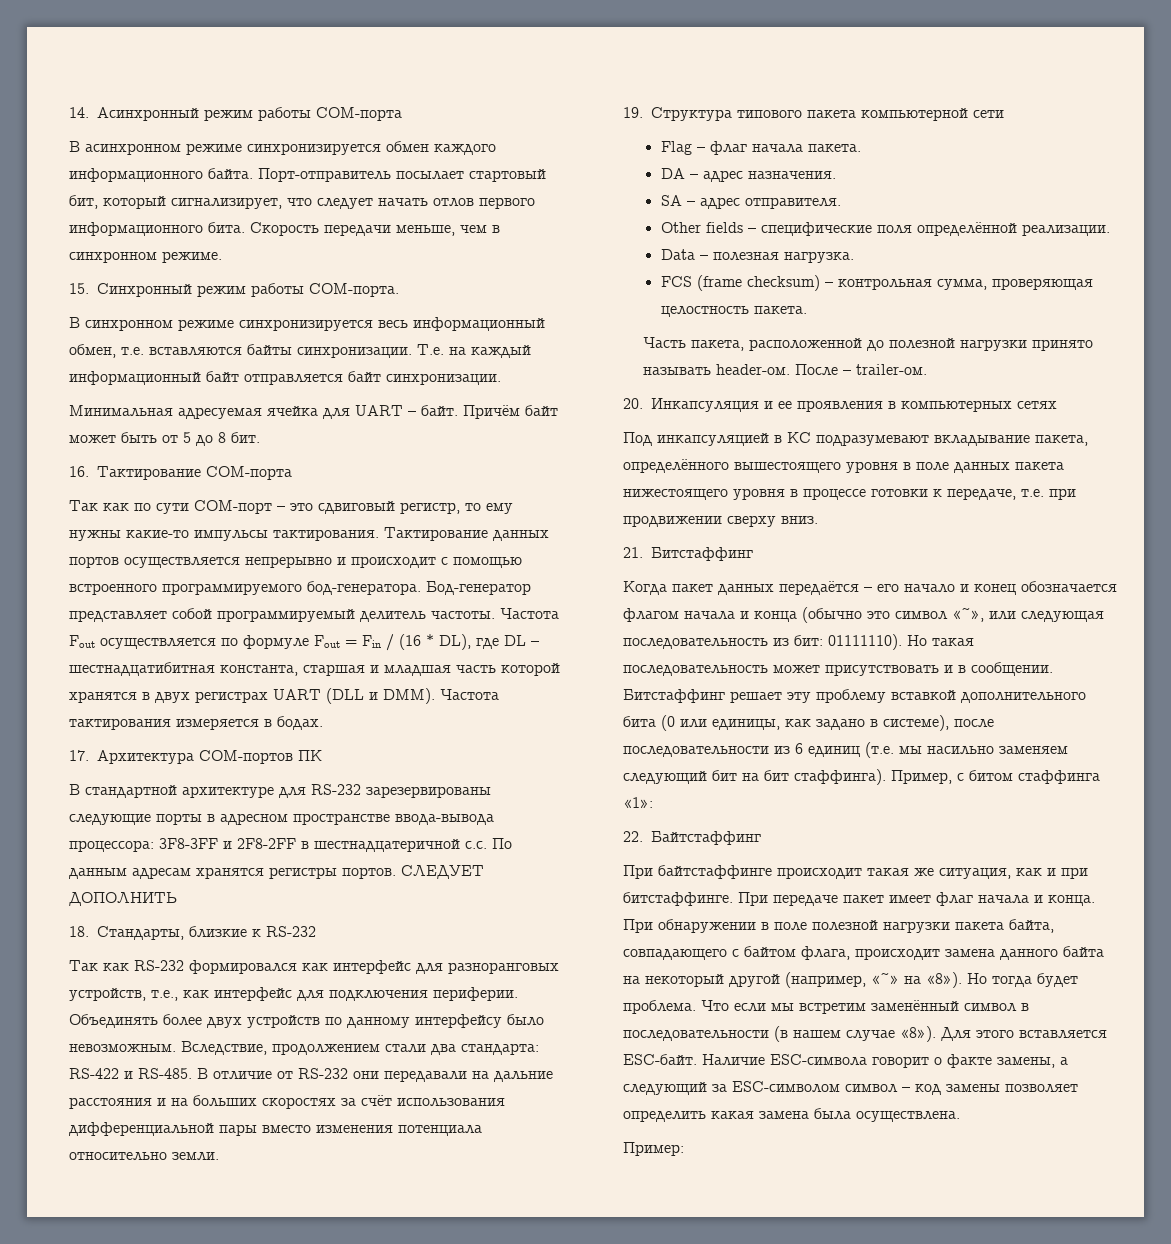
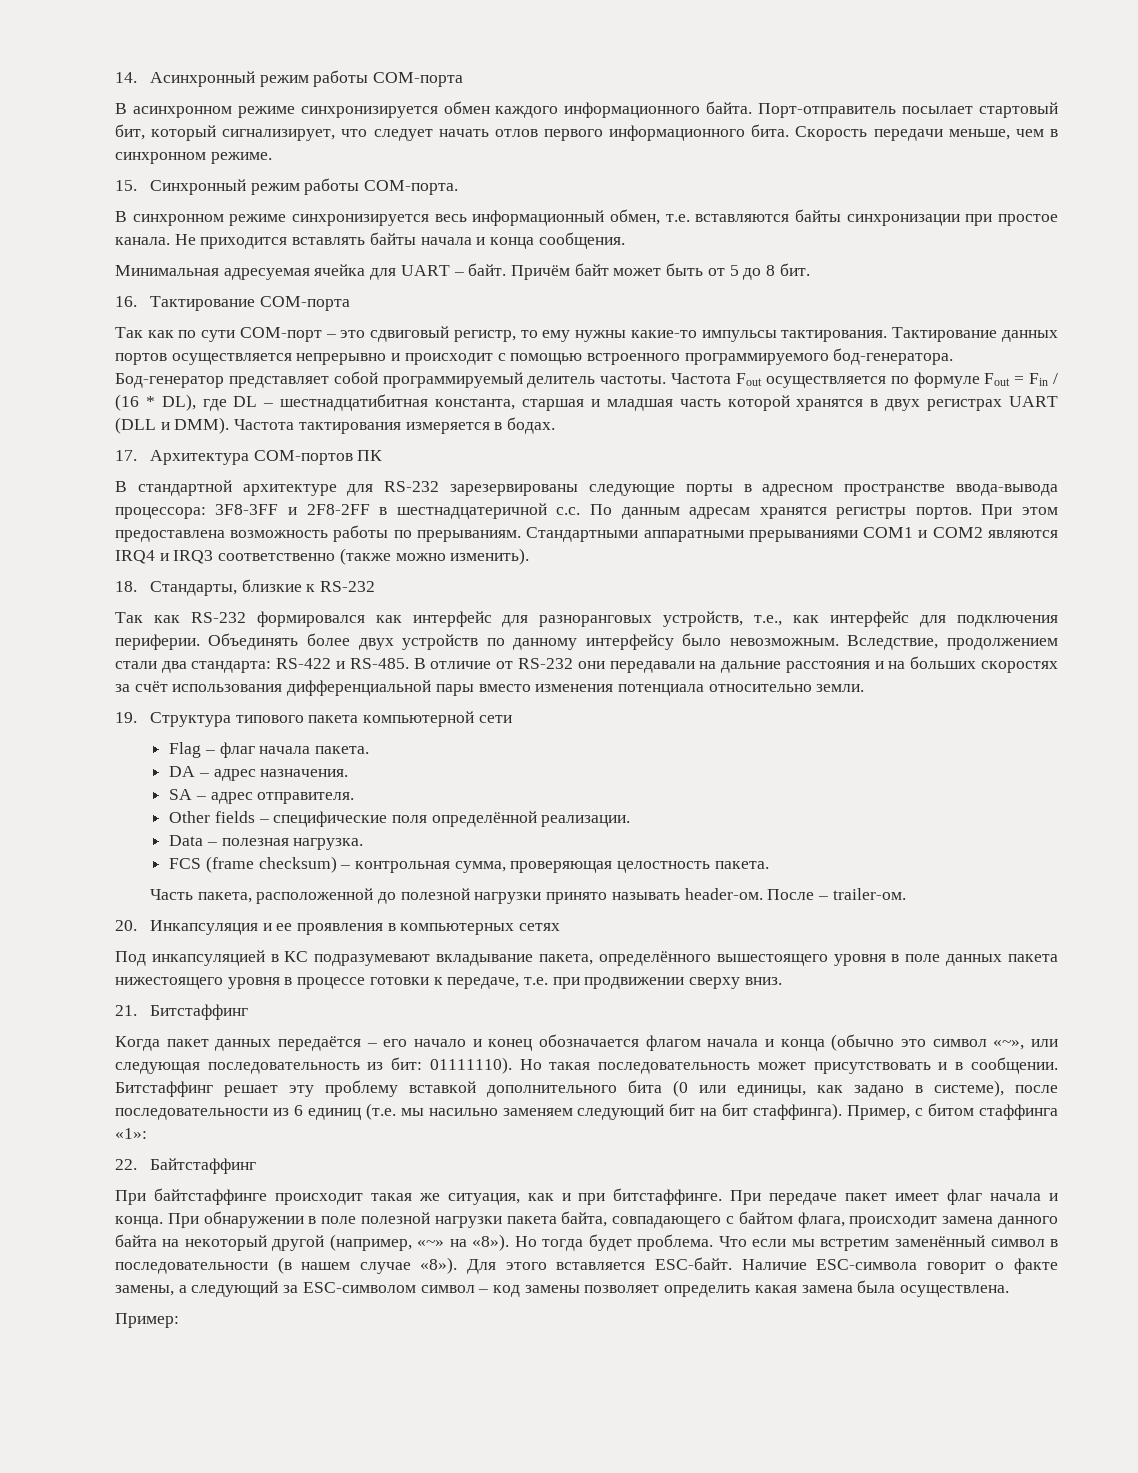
- В синхронном режиме синхронизируется весь информационный обмен, т.е. вставляются байты синхронизации. Т.е. на каждый информационный байт отправляется байт синхронизации.
+ В синхронном режиме синхронизируется весь информационный обмен, т.е. вставляются байты синхронизации при простое канала. Не приходится вставлять байты начала и конца сообщения.
- СЛЕДУЕТ ДОПОЛНИТЬ
+ При этом предоставлена возможность работы по прерываниям. Стандартными аппаратными прерываниями COM1 и COM2 являются IRQ4 и IRQ3 соответственно (также можно изменить).

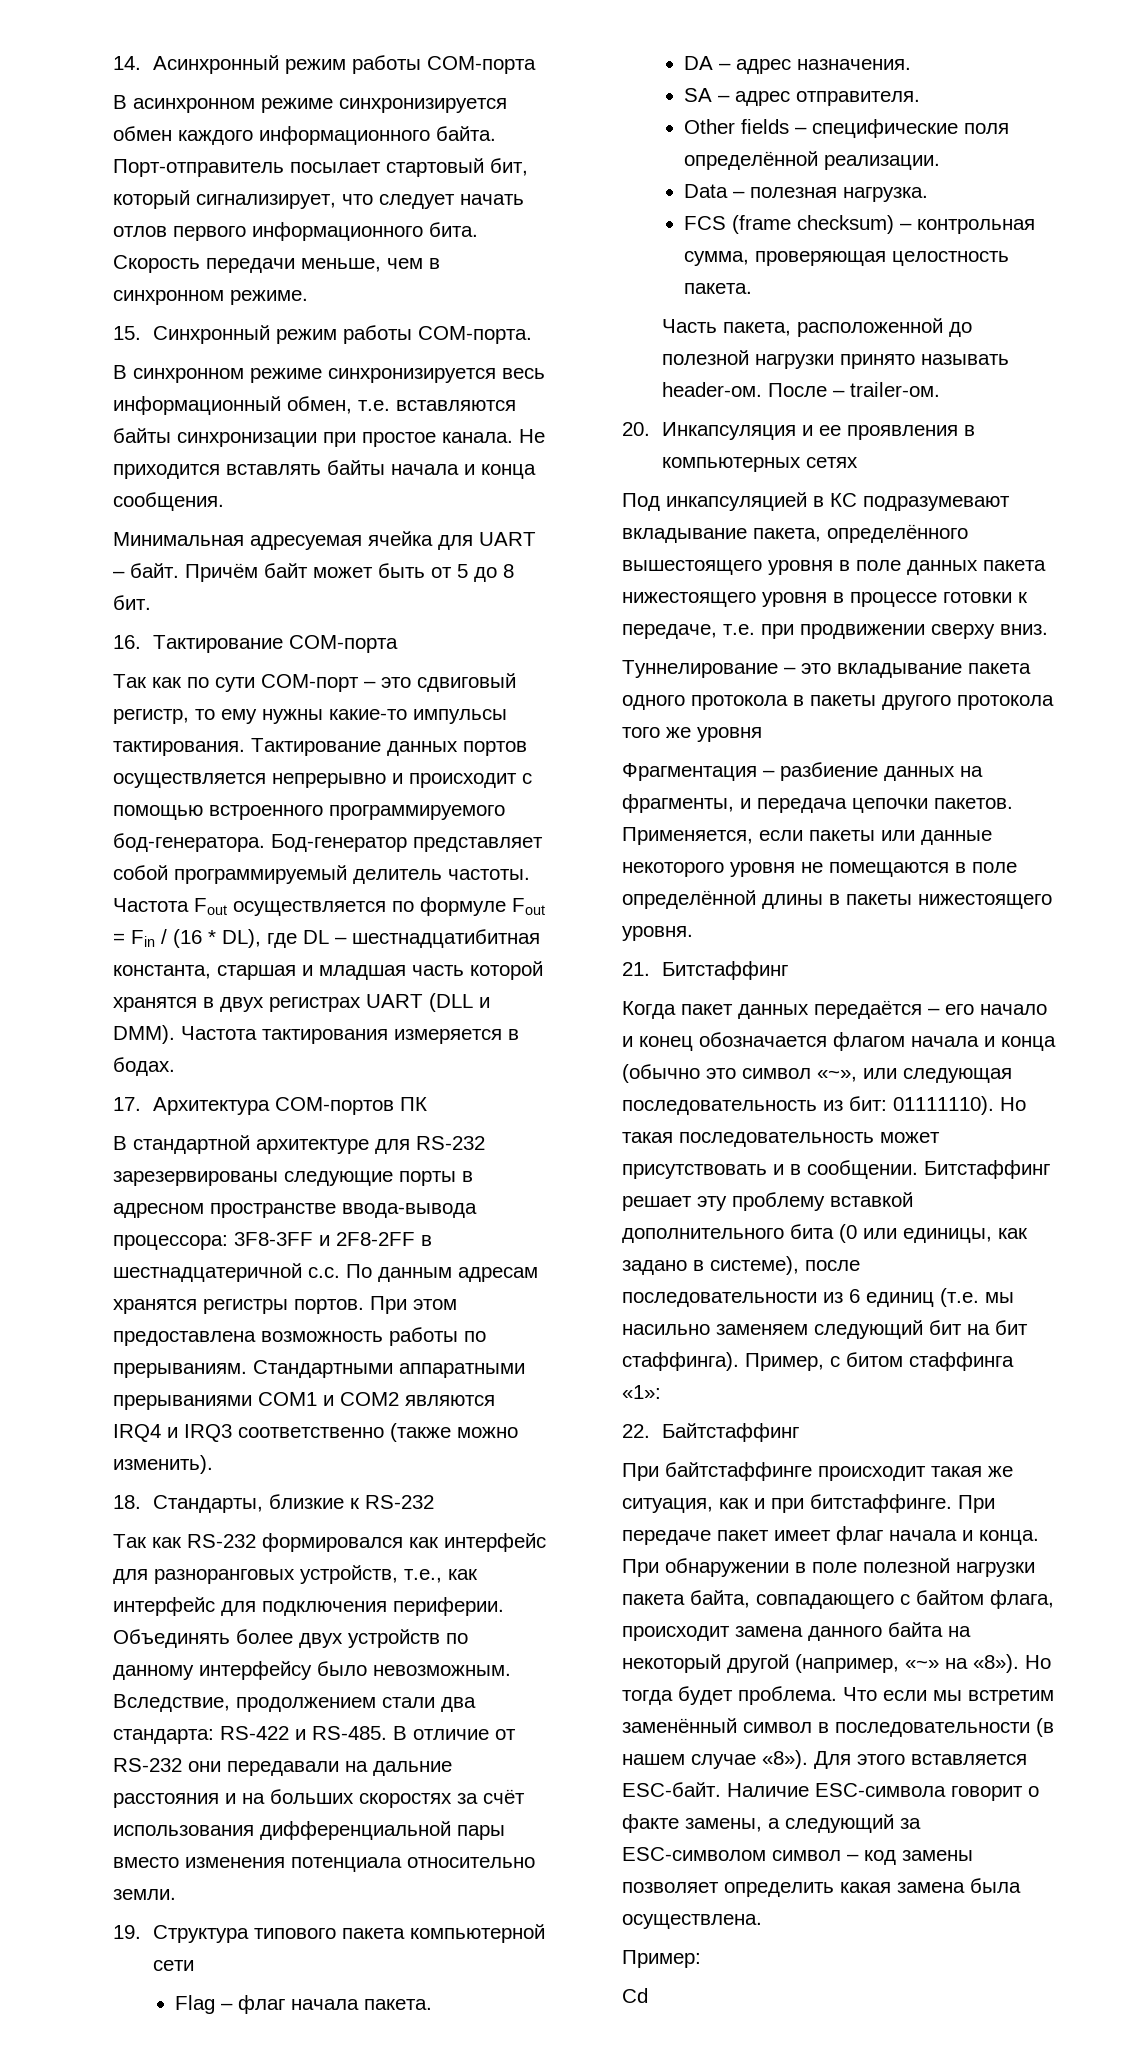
+ Туннелирование – это вкладывание пакета одного протокола в пакеты другого протокола того же уровня
+ Фрагментация – разбиение данных на фрагменты, и передача цепочки пакетов. Применяется, если пакеты или данные некоторого уровня не помещаются в поле определённой длины в пакеты нижестоящего уровня.
+ Cd

